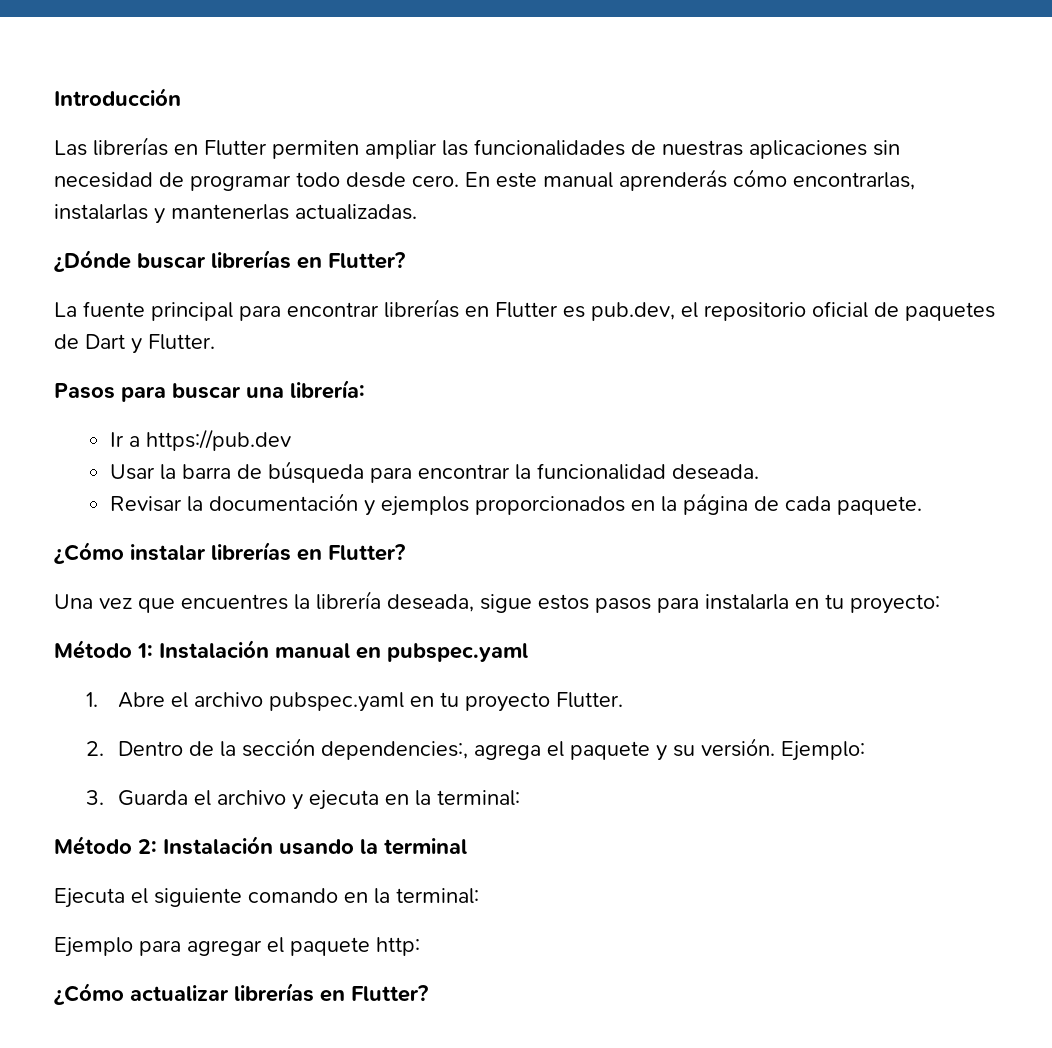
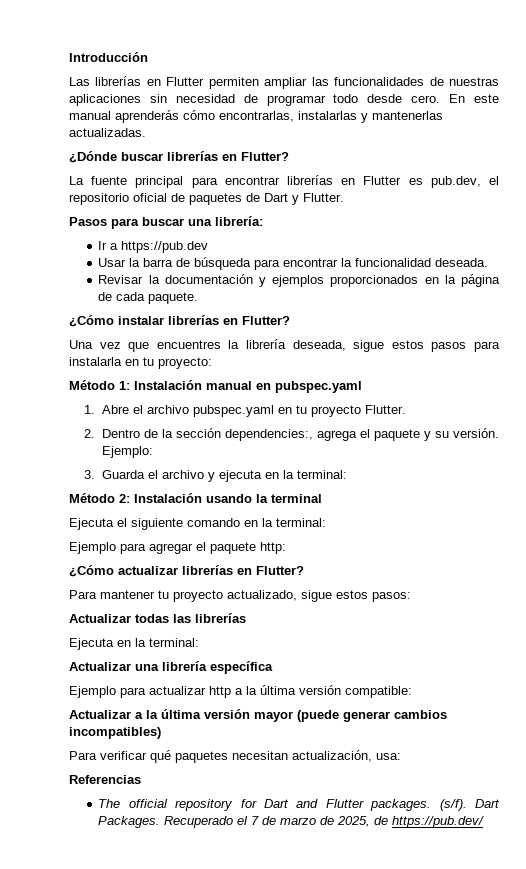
+ Para mantener tu proyecto actualizado, sigue estos pasos:
+ Actualizar todas las librerías
+ Ejecuta en la terminal:
+ Actualizar una librería específica
+ Ejemplo para actualizar http a la última versión compatible:
+ Actualizar a la última versión mayor (puede generar cambios incompatibles)
+ Para verificar qué paquetes necesitan actualización, usa:
+ Referencias
+ The official repository for Dart and Flutter packages. (s/f). Dart Packages. Recuperado el 7 de marzo de 2025, de https://pub.dev/

